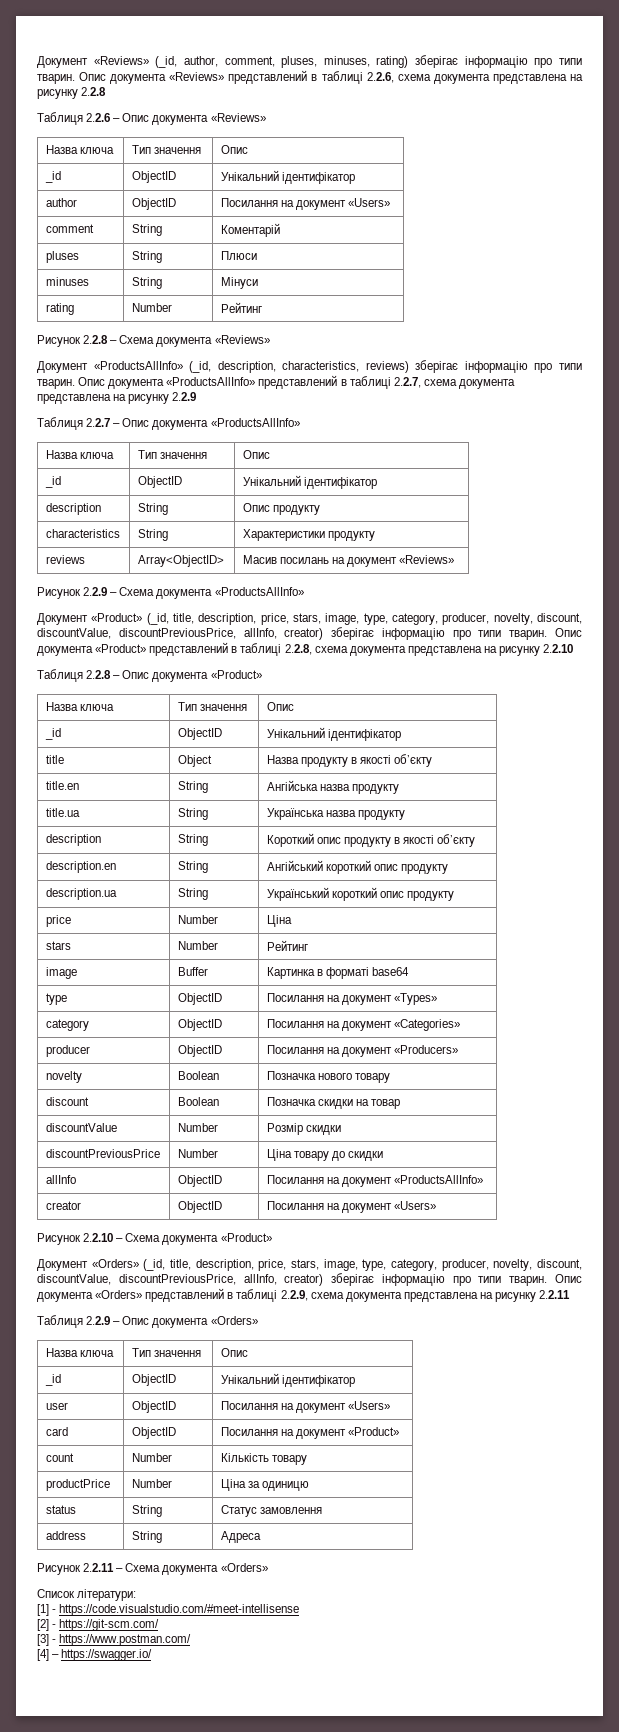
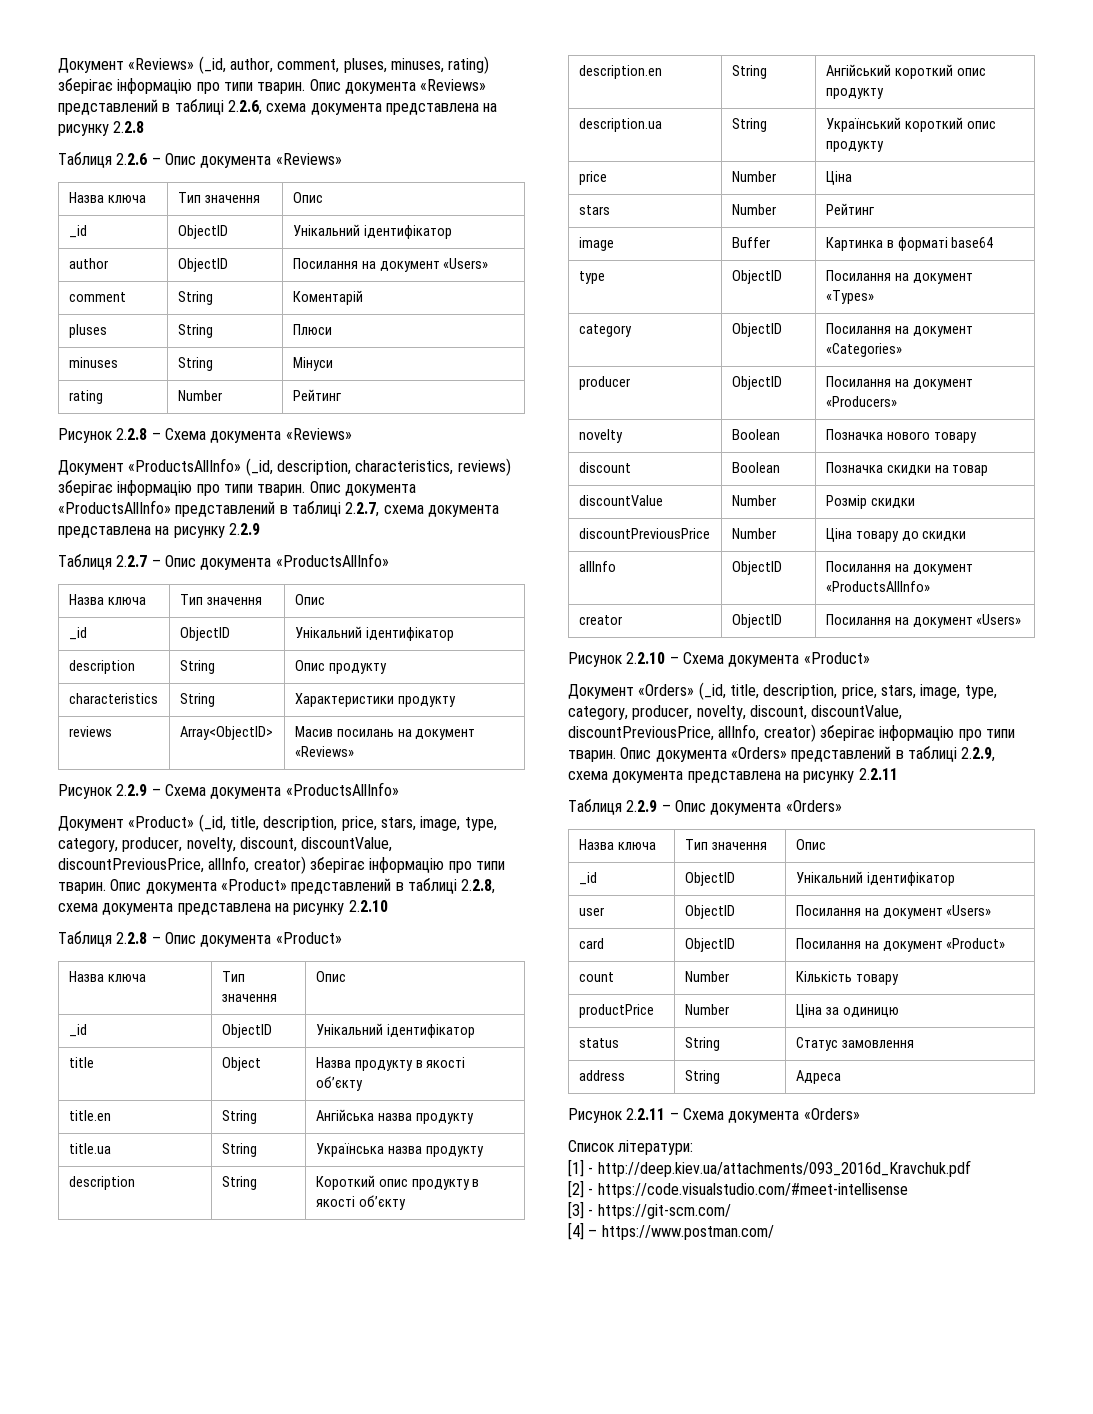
- [1] - https://code.visualstudio.com/#meet-intellisense
+ [1] - http://deep.kiev.ua/attachments/093_2016d_Kravchuk.pdf
- [2] - https://git-scm.com/
+ [2] - https://code.visualstudio.com/#meet-intellisense
- [3] - https://www.postman.com/
+ [3] - https://git-scm.com/
- [4] – https://swagger.io/
+ [4] – https://www.postman.com/

